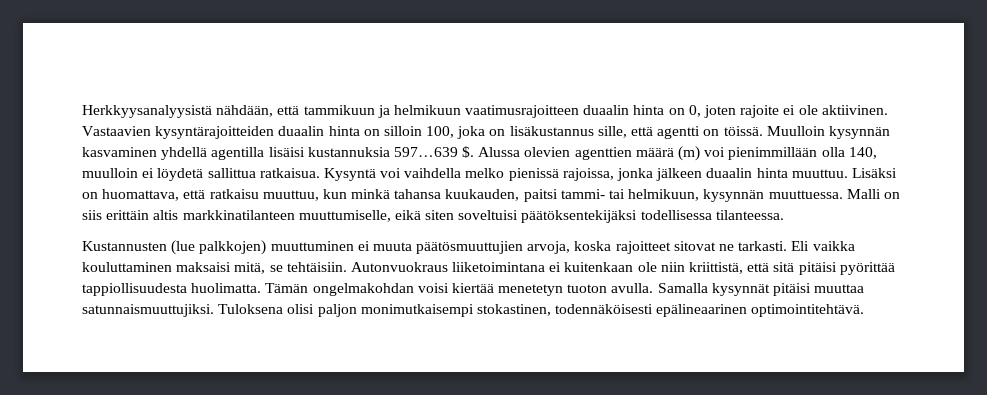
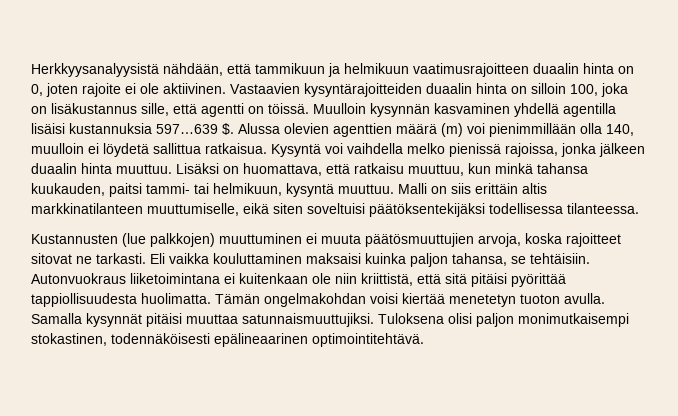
- Lisäksi on huomattava, että ratkaisu muuttuu, kun minkä tahansa kuukauden, paitsi tammi- tai helmikuun, kysynnän muuttuessa.
+ Lisäksi on huomattava, että ratkaisu muuttuu, kun minkä tahansa kuukauden, paitsi tammi- tai helmikuun, kysyntä muuttuu.
- Eli vaikka kouluttaminen maksaisi mitä, se tehtäisiin.
+ Eli vaikka kouluttaminen maksaisi kuinka paljon tahansa, se tehtäisiin.

